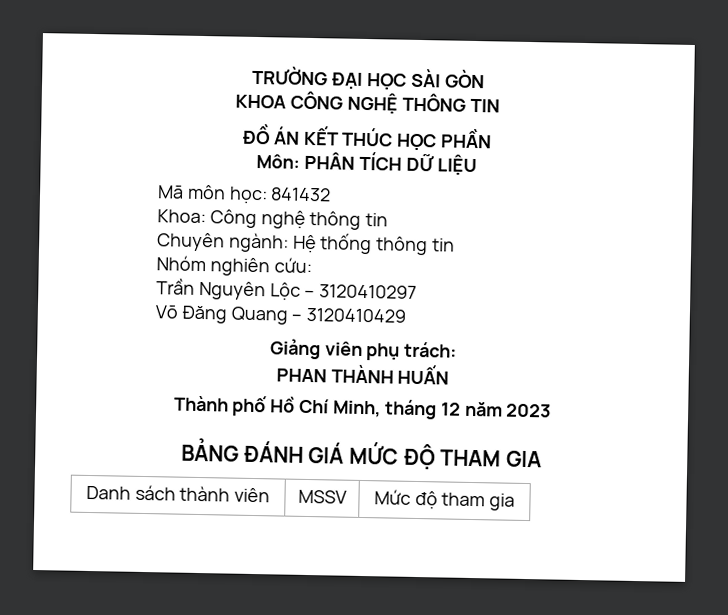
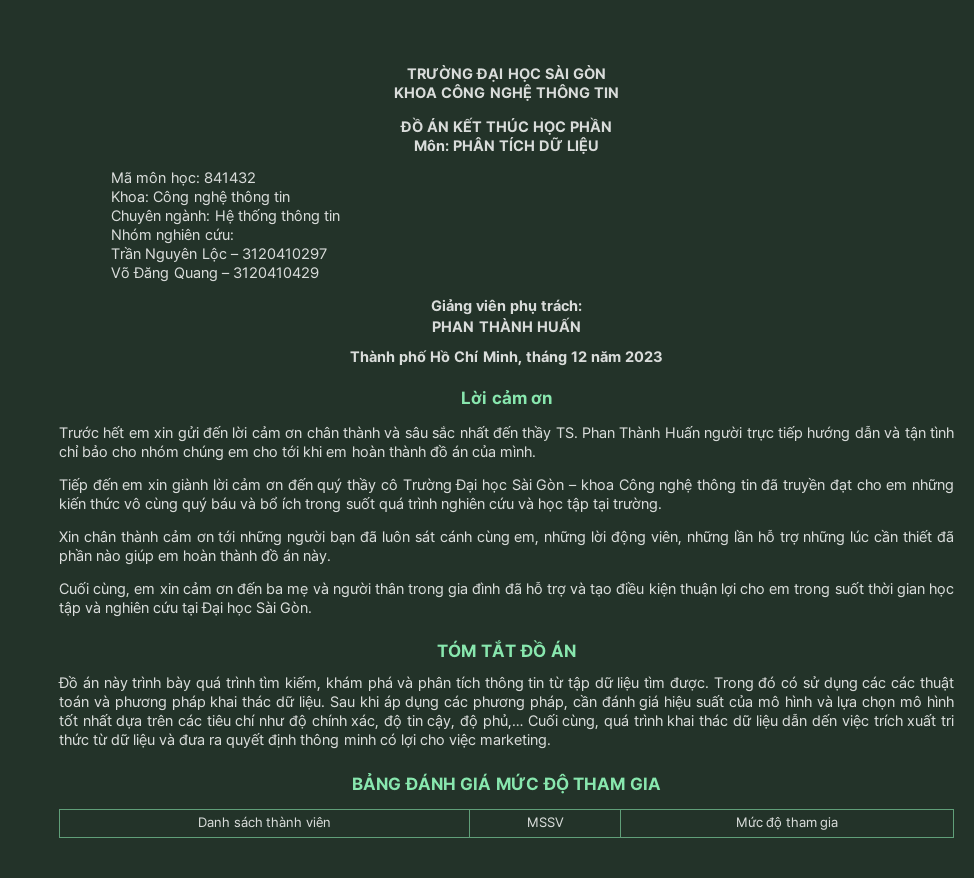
+ Lời cảm ơn
+ Trước hết em xin gửi đến lời cảm ơn chân thành và sâu sắc nhất đến thầy TS. Phan Thành Huấn người trực tiếp hướng dẫn và tận tình chỉ bảo cho nhóm chúng em cho tới khi em hoàn thành đồ án của mình.
+ Tiếp đến em xin giành lời cảm ơn đến quý thầy cô Trường Đại học Sài Gòn – khoa Công nghệ thông tin đã truyền đạt cho em những kiến thức vô cùng quý báu và bổ ích trong suốt quá trình nghiên cứu và học tập tại trường.
+ Xin chân thành cảm ơn tới những người bạn đã luôn sát cánh cùng em, những lời động viên, những lần hỗ trợ những lúc cần thiết đã phần nào giúp em hoàn thành đồ án này.
+ Cuối cùng, em xin cảm ơn đến ba mẹ và người thân trong gia đình đã hỗ trợ và tạo điều kiện thuận lợi cho em trong suốt thời gian học tập và nghiên cứu tại Đại học Sài Gòn.
+ TÓM TẮT ĐỒ ÁN
+ Đồ án này trình bày quá trình tìm kiếm, khám phá và phân tích thông tin từ tập dữ liệu tìm được. Trong đó có sử dụng các các thuật toán và phương pháp khai thác dữ liệu. Sau khi áp dụng các phương pháp, cần đánh giá hiệu suất của mô hình và lựa chọn mô hình tốt nhất dựa trên các tiêu chí như độ chính xác, độ tin cậy, độ phủ,… Cuối cùng, quá trình khai thác dữ liệu dẫn dến việc trích xuất tri thức từ dữ liệu và đưa ra quyết định thông minh có lợi cho việc marketing.

